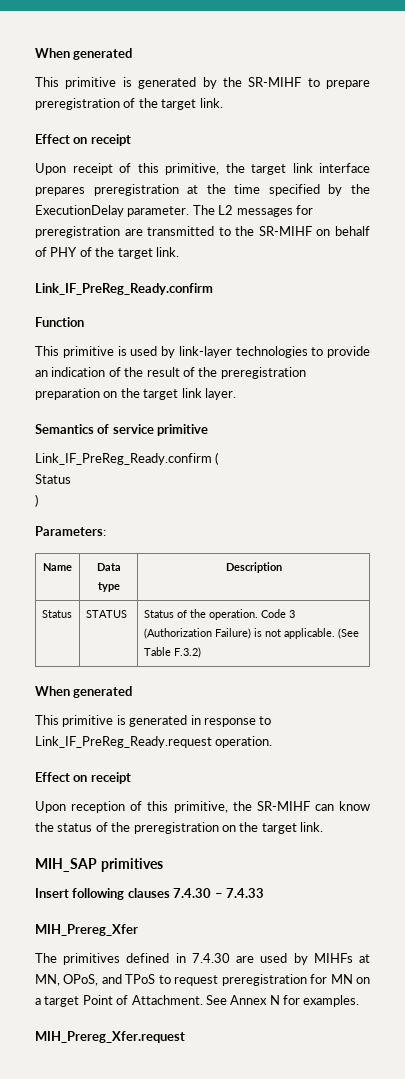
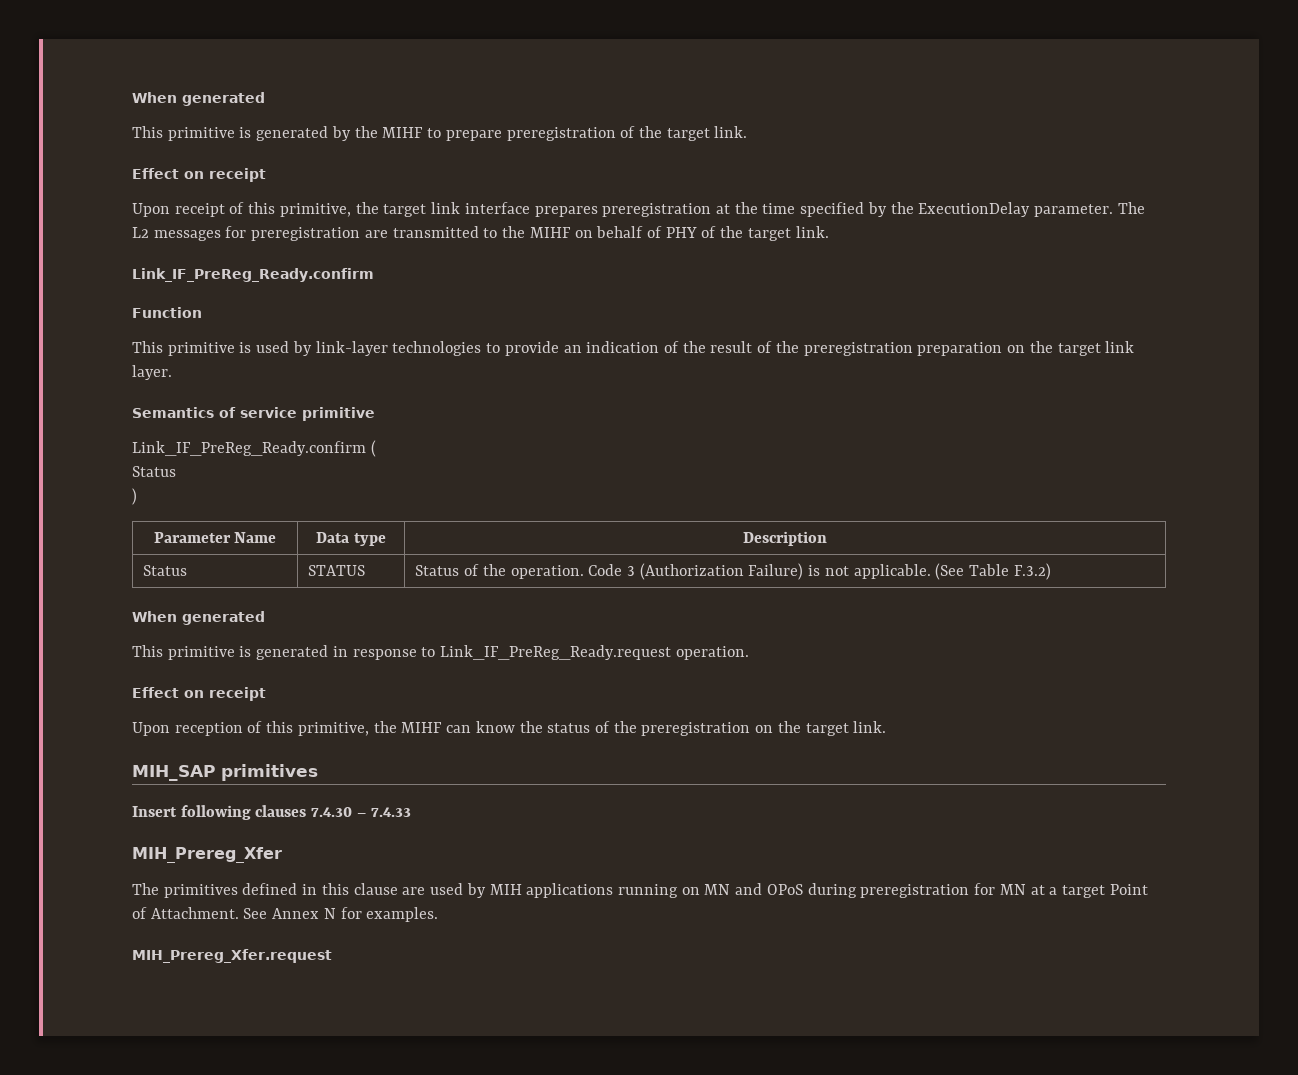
- This primitive is generated by the SR-MIHF to prepare preregistration of the target link.
+ This primitive is generated by the MIHF to prepare preregistration of the target link.
- The L2 messages for preregistration are transmitted to the SR-MIHF on behalf of PHY of the target link.
+ The L2 messages for preregistration are transmitted to the MIHF on behalf of PHY of the target link.
- Parameters:
- Name | Data type | Description
+ Parameter Name | Data type | Description
- Upon reception of this primitive, the SR-MIHF can know the status of the preregistration on the target link.
+ Upon reception of this primitive, the MIHF can know the status of the preregistration on the target link.
- The primitives defined in 7.4.30 are used by MIHFs at MN, OPoS, and TPoS to request preregistration for MN on a target Point of Attachment.
+ The primitives defined in this clause are used by MIH applications running on MN and OPoS during preregistration for MN at a target Point of Attachment.

